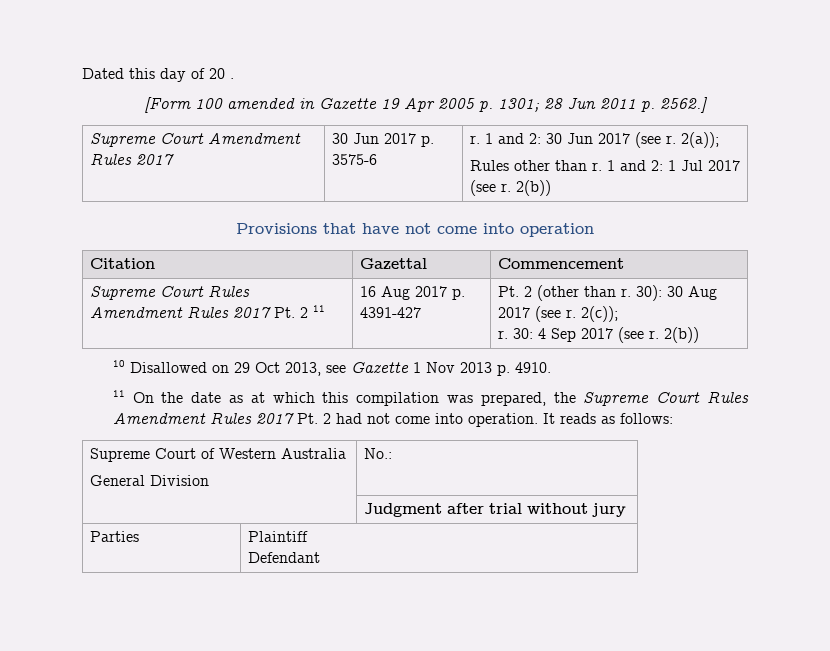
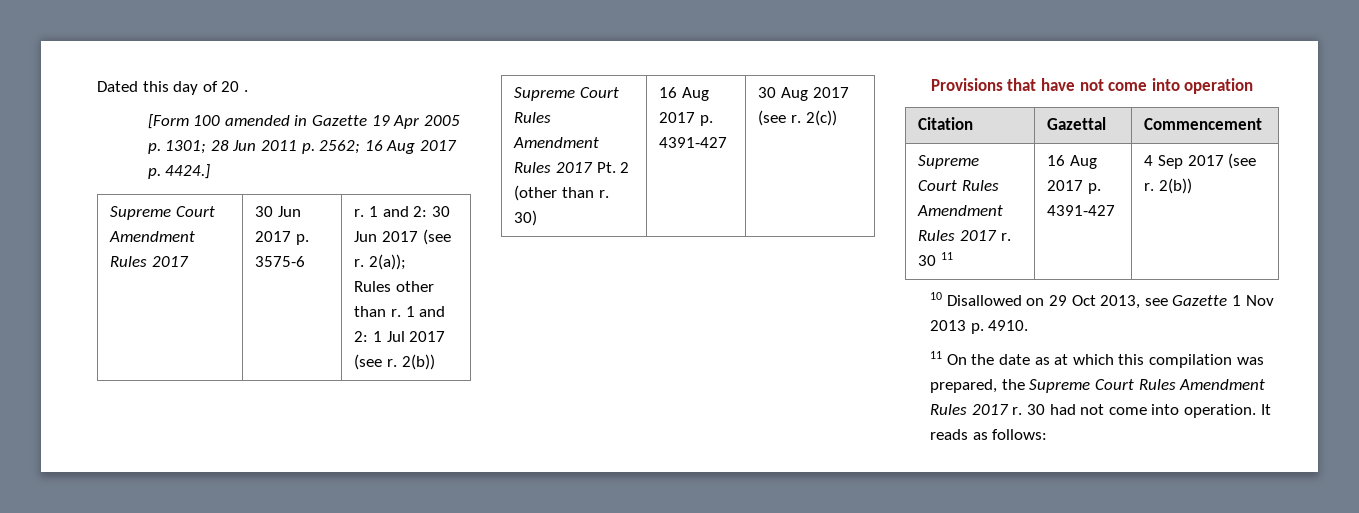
- [Form 100 amended in Gazette 19 Apr 2005 p. 1301; 28 Jun 2011 p. 2562.]
+ [Form 100 amended in Gazette 19 Apr 2005 p. 1301; 28 Jun 2011 p. 2562; 16 Aug 2017 p. 4424.]
+ Supreme Court Rules Amendment Rules 2017 Pt. 2 (other than r. 30) | 16 Aug 2017 p. 4391-427 | 30 Aug 2017 (see r. 2(c))
- Supreme Court Rules Amendment Rules 2017 Pt. 2 11 | 16 Aug 2017 p. 4391-427 | Pt. 2 (other than r. 30): 30 Aug 2017 (see r. 2(c));
- r. 30: 4 Sep 2017 (see r. 2(b))
+ Supreme Court Rules Amendment Rules 2017 r. 30 11 | 16 Aug 2017 p. 4391-427 | 4 Sep 2017 (see r. 2(b))
- 11 On the date as at which this compilation was prepared, the Supreme Court Rules Amendment Rules 2017 Pt. 2 had not come into operation.
+ 11 On the date as at which this compilation was prepared, the Supreme Court Rules Amendment Rules 2017 r. 30 had not come into operation.
- Supreme Court of Western Australia
- General Division | No.:
- | Judgment after trial without jury
- Parties | Plaintiff
- Defendant

